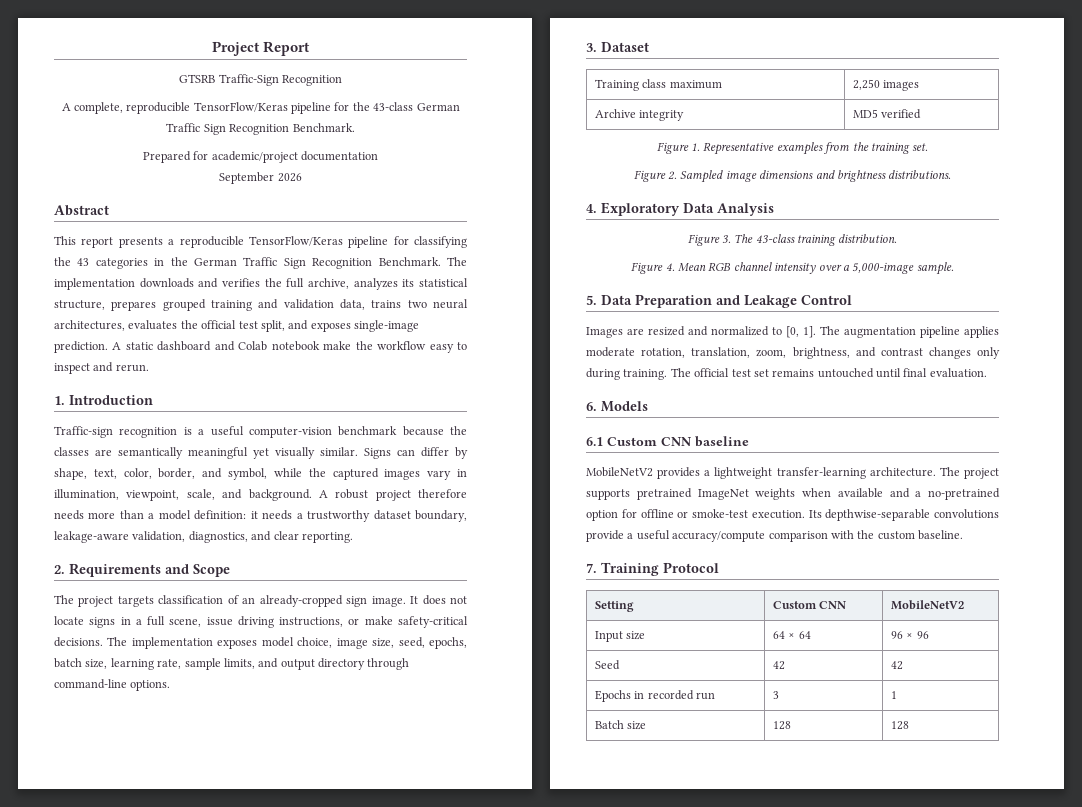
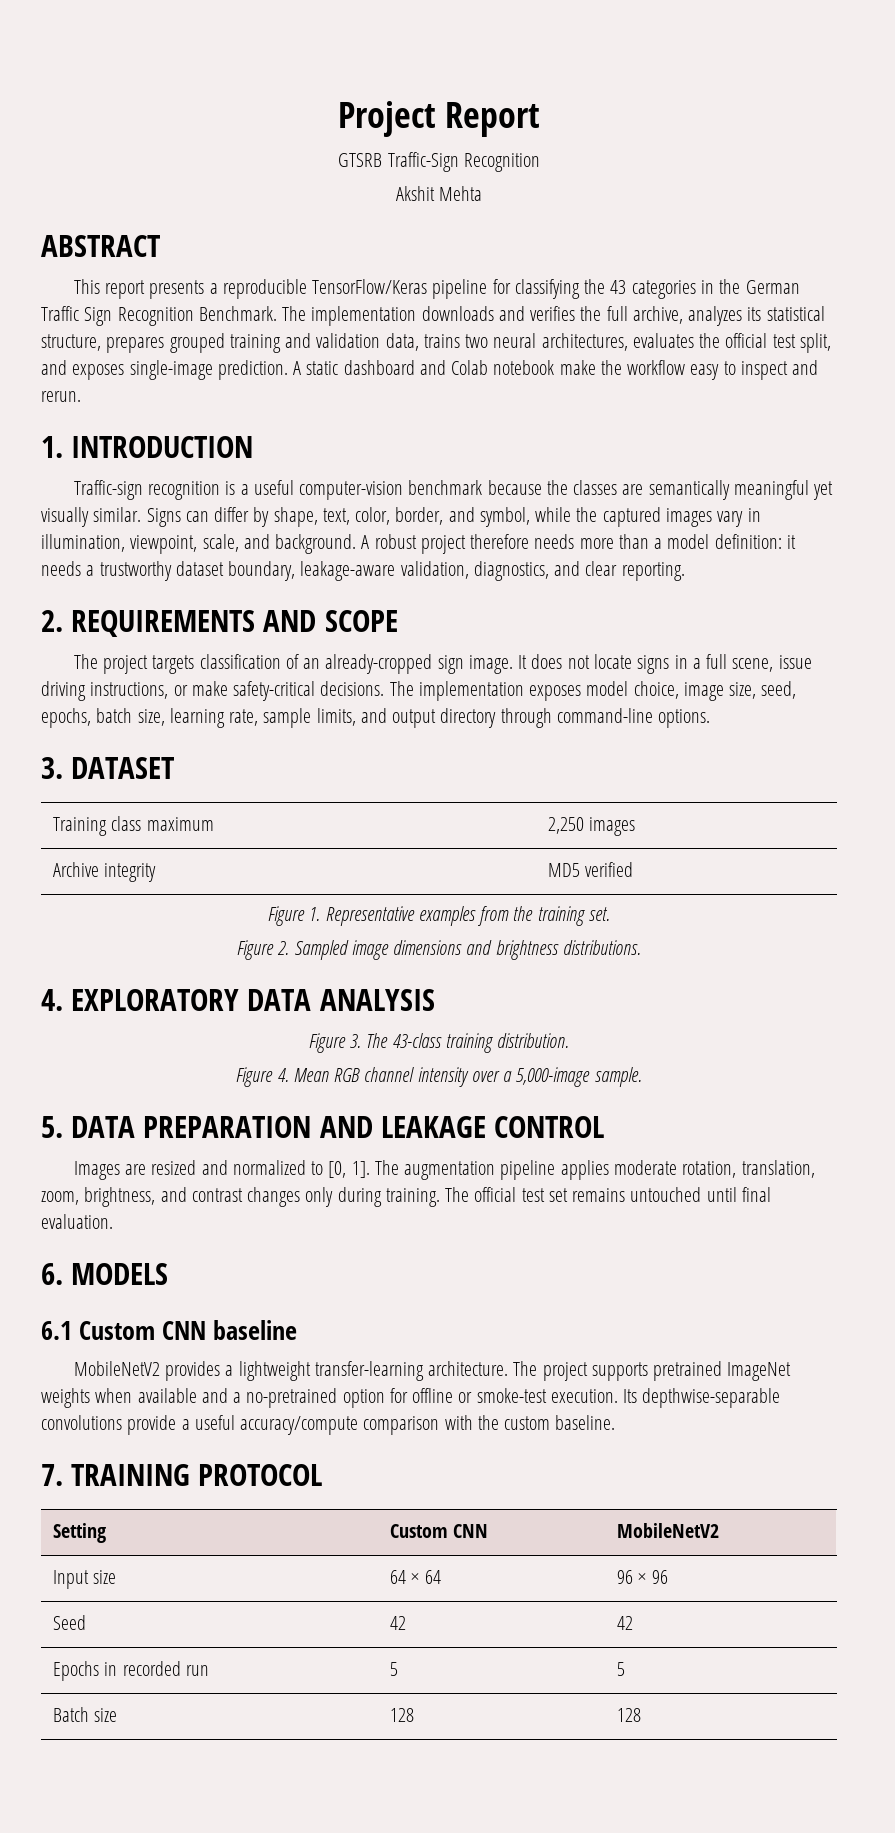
- A complete, reproducible TensorFlow/Keras pipeline for the 43-class German Traffic Sign Recognition Benchmark.
- Prepared for academic/project documentation
- September 2026
- Abstract
+ Akshit Mehta
+ ABSTRACT
- 1. Introduction
+ 1. INTRODUCTION
- 2. Requirements and Scope
+ 2. REQUIREMENTS AND SCOPE
- 3. Dataset
+ 3. DATASET
- 4. Exploratory Data Analysis
+ 4. EXPLORATORY DATA ANALYSIS
- 5. Data Preparation and Leakage Control
+ 5. DATA PREPARATION AND LEAKAGE CONTROL
- 6. Models
+ 6. MODELS
- 7. Training Protocol
+ 7. TRAINING PROTOCOL
- Epochs in recorded run | 3 | 1
+ Epochs in recorded run | 5 | 5

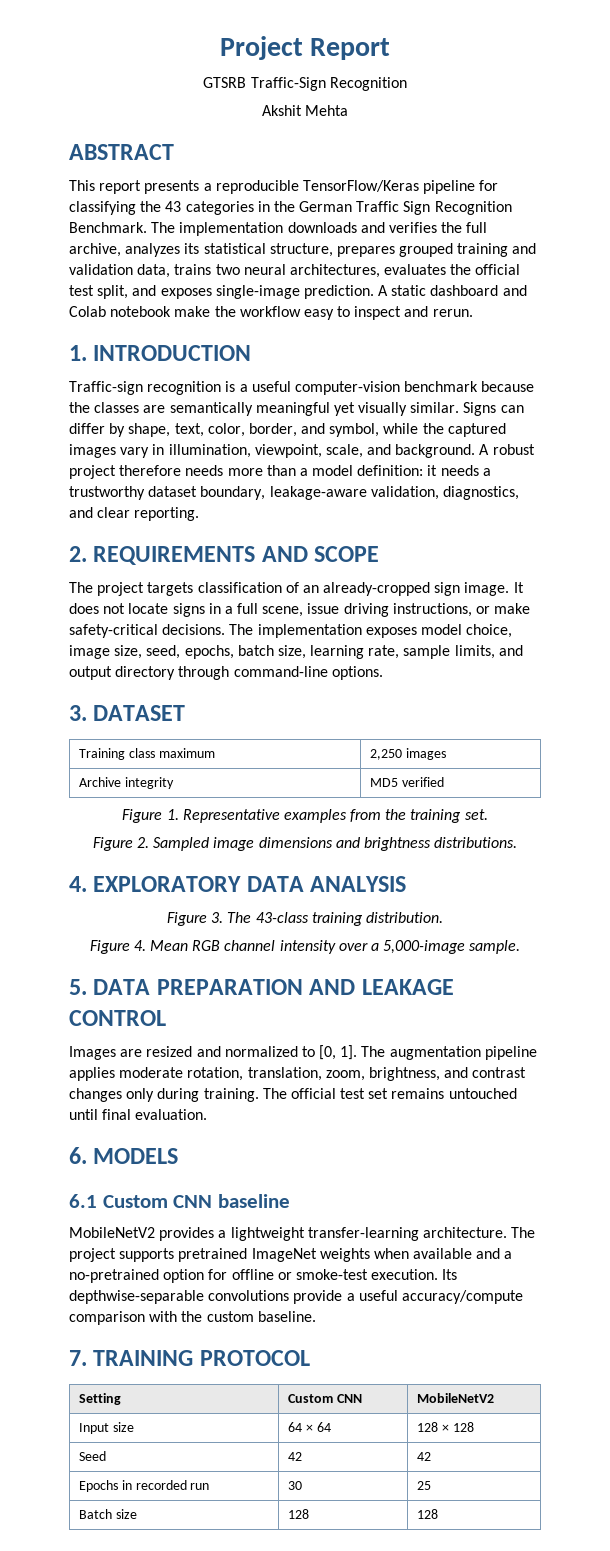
- Input size | 64 × 64 | 96 × 96
+ Input size | 64 × 64 | 128 × 128
- Epochs in recorded run | 5 | 5
+ Epochs in recorded run | 30 | 25

